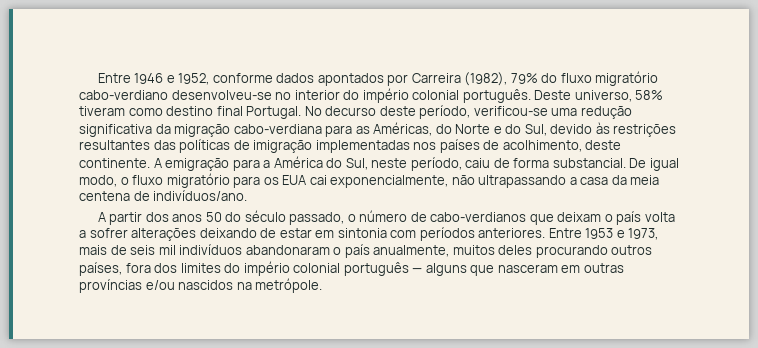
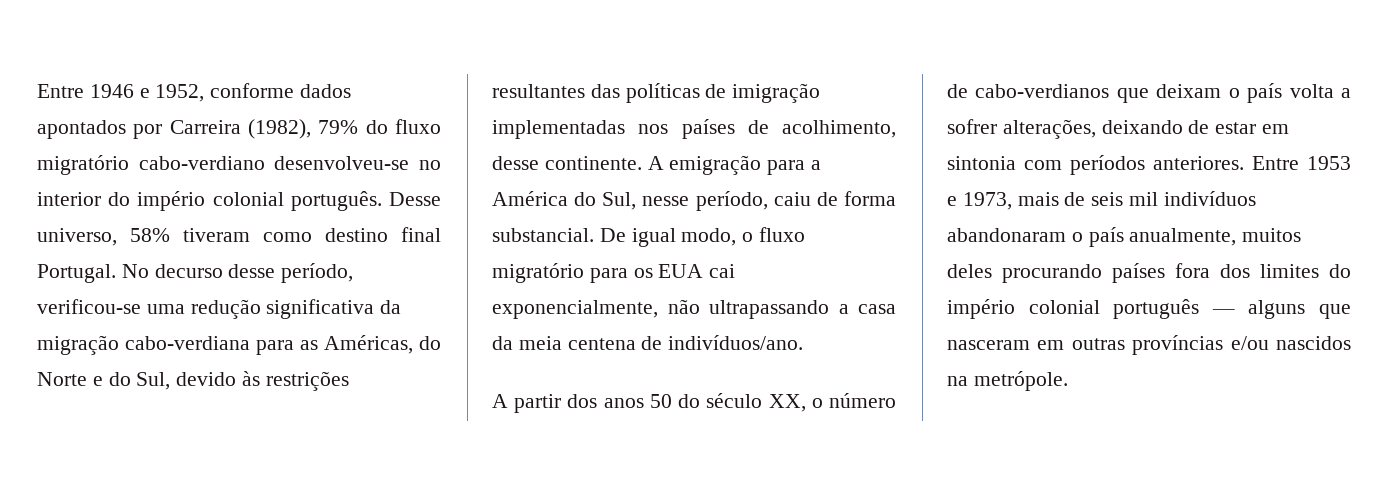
- Deste universo, 58% tiveram como destino final Portugal.
+ Desse universo, 58% tiveram como destino final Portugal.
- No decurso deste período, verificou-se uma redução significativa da migração cabo-verdiana para as Américas, do Norte e do Sul, devido às restrições resultantes das políticas de imigração implementadas nos países de acolhimento, deste continente.
+ No decurso desse período, verificou-se uma redução significativa da migração cabo-verdiana para as Américas, do Norte e do Sul, devido às restrições resultantes das políticas de imigração implementadas nos países de acolhimento, desse continente.
- A emigração para a América do Sul, neste período, caiu de forma substancial.
+ A emigração para a América do Sul, nesse período, caiu de forma substancial.
- A partir dos anos 50 do século passado, o número de cabo-verdianos que deixam o país volta a sofrer alterações deixando de estar em sintonia com períodos anteriores.
+ A partir dos anos 50 do século XX, o número de cabo-verdianos que deixam o país volta a sofrer alterações, deixando de estar em sintonia com períodos anteriores.
- Entre 1953 e 1973, mais de seis mil indivíduos abandonaram o país anualmente, muitos deles procurando outros países, fora dos limites do império colonial português — alguns que nasceram em outras províncias e/ou nascidos na metrópole.
+ Entre 1953 e 1973, mais de seis mil indivíduos abandonaram o país anualmente, muitos deles procurando países fora dos limites do império colonial português — alguns que nasceram em outras províncias e/ou nascidos na metrópole.

